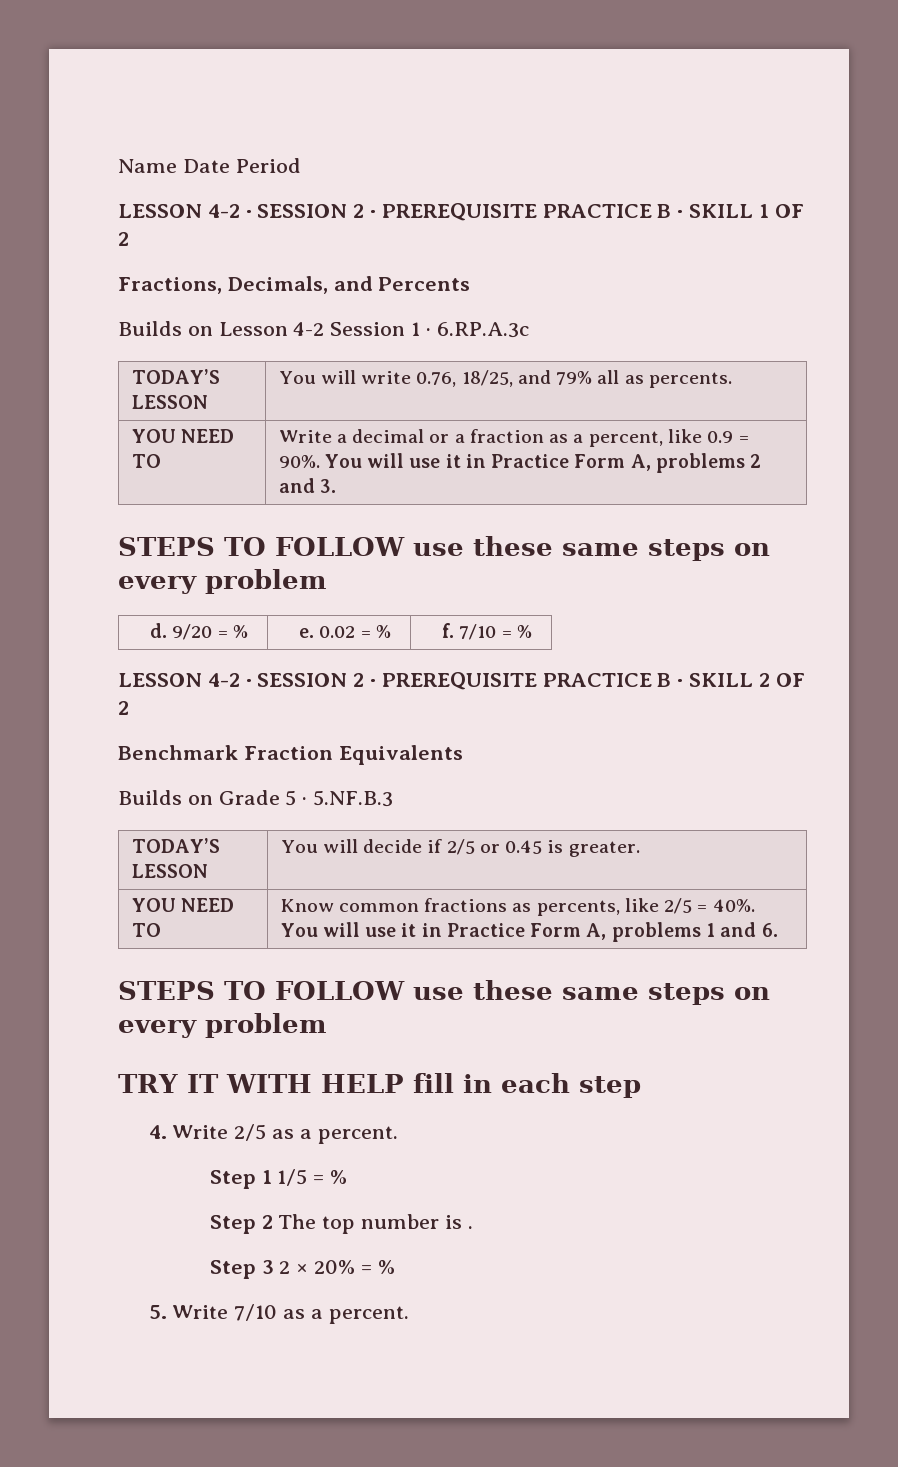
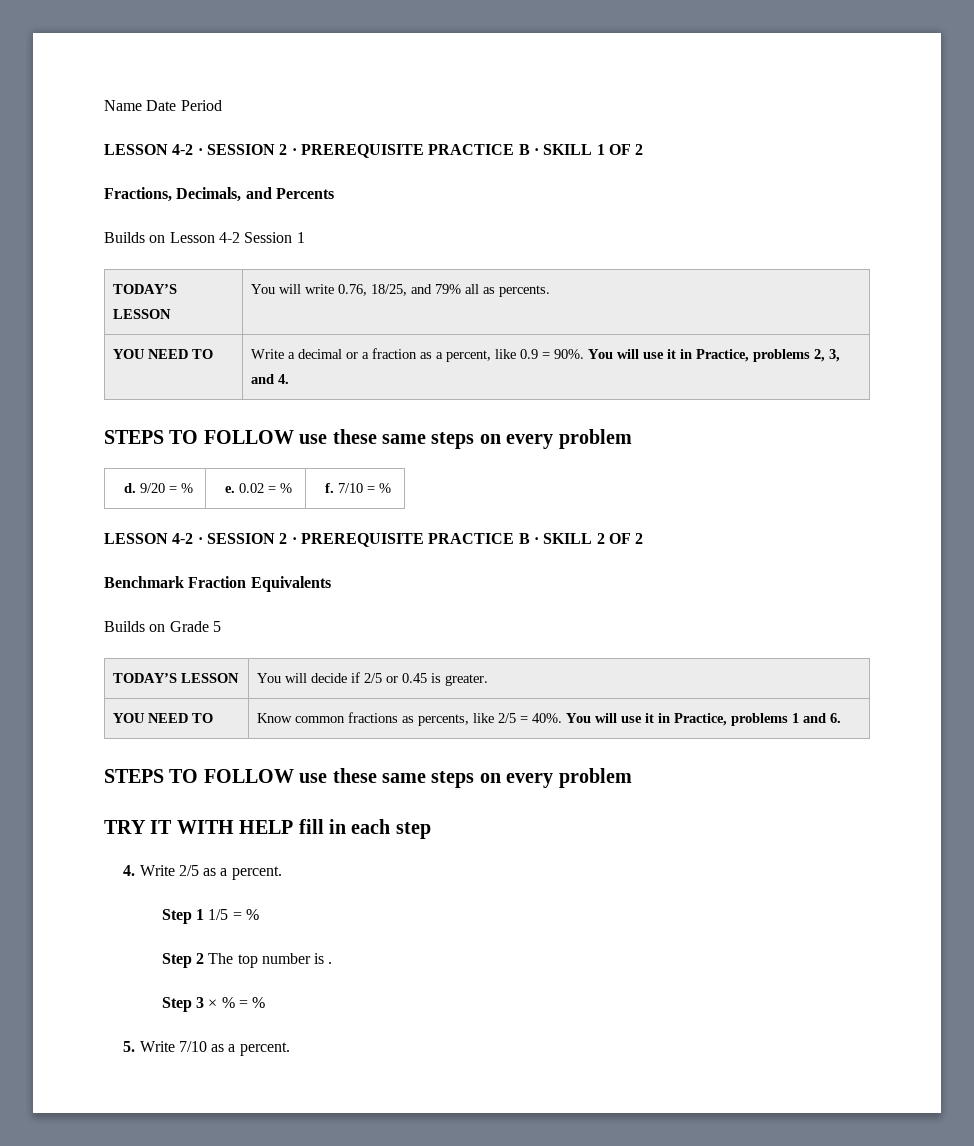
- Builds on Lesson 4-2 Session 1 · 6.RP.A.3c
+ Builds on Lesson 4-2 Session 1
- YOU NEED TO | Write a decimal or a fraction as a percent, like 0.9 = 90%. You will use it in Practice Form A, problems 2 and 3.
+ YOU NEED TO | Write a decimal or a fraction as a percent, like 0.9 = 90%. You will use it in Practice, problems 2, 3, and 4.
- Builds on Grade 5 · 5.NF.B.3
+ Builds on Grade 5
- YOU NEED TO | Know common fractions as percents, like 2/5 = 40%. You will use it in Practice Form A, problems 1 and 6.
+ YOU NEED TO | Know common fractions as percents, like 2/5 = 40%. You will use it in Practice, problems 1 and 6.
- Step 3 2 × 20% = %
+ Step 3 × % = %

